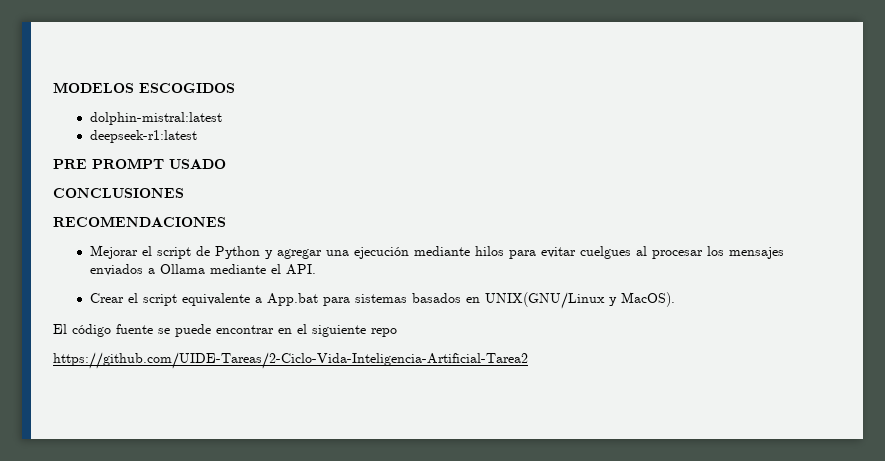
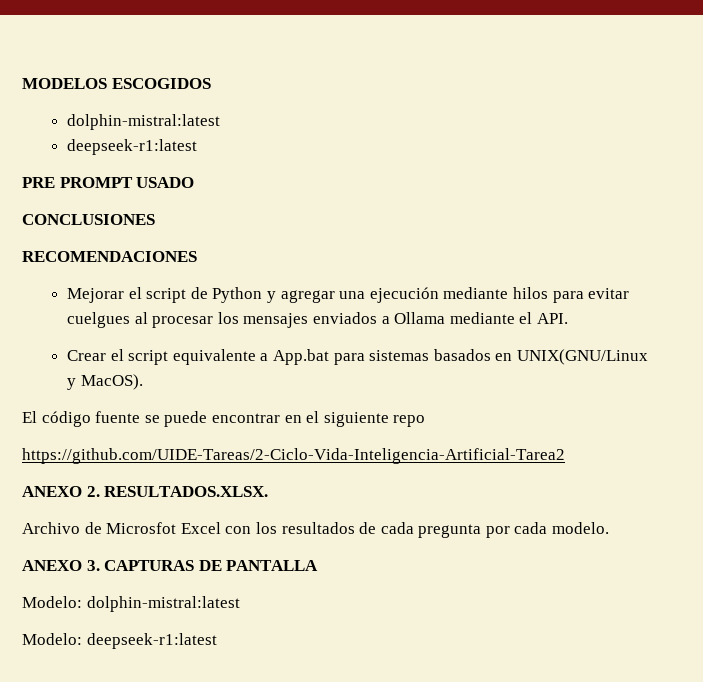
+ ANEXO 2. RESULTADOS.XLSX.
+ Archivo de Microsfot Excel con los resultados de cada pregunta por cada modelo.
+ ANEXO 3. CAPTURAS DE PANTALLA
+ Modelo: dolphin-mistral:latest
+ Modelo: deepseek-r1:latest

